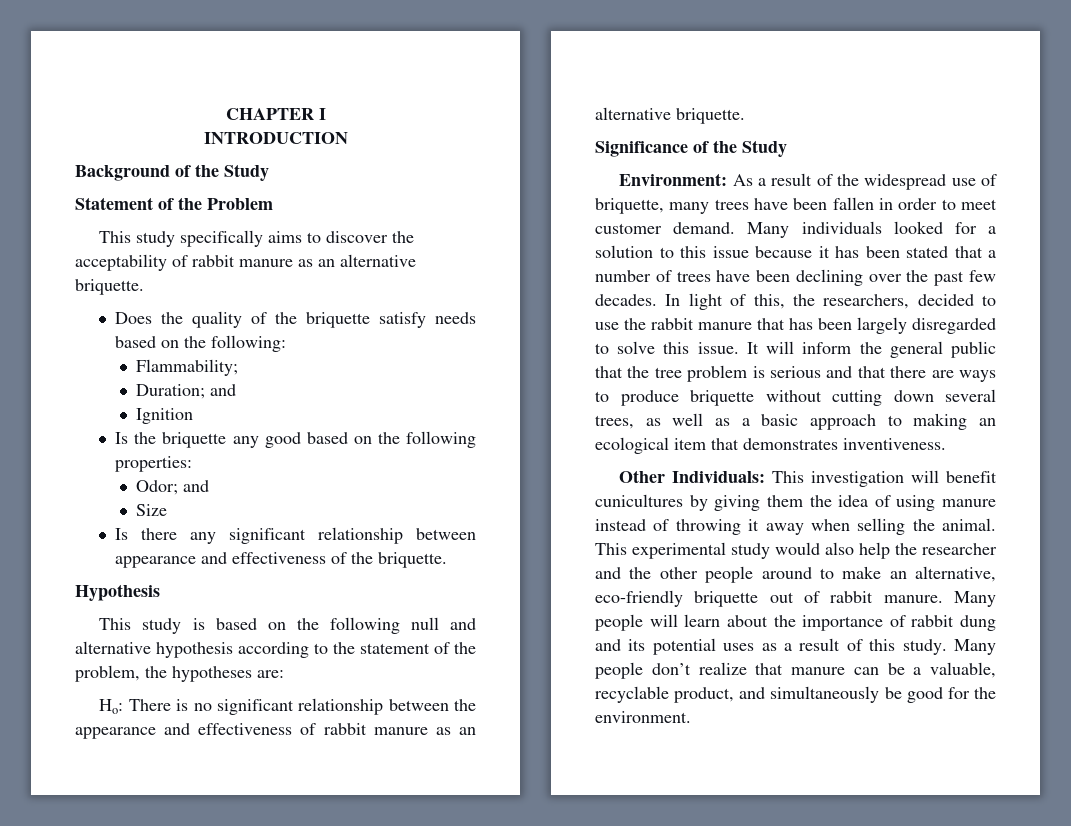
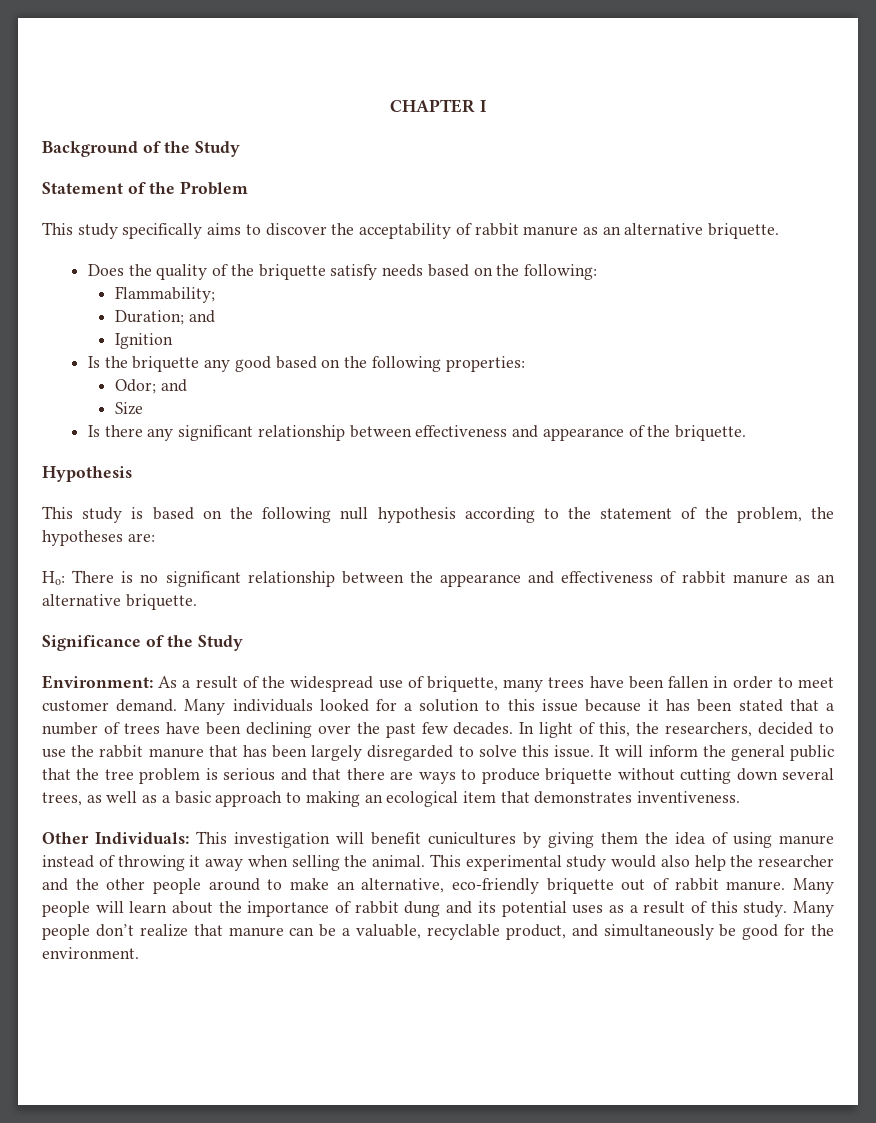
- INTRODUCTION
- Is there any significant relationship between appearance and effectiveness of the briquette.
+ Is there any significant relationship between effectiveness and appearance of the briquette.
- This study is based on the following null and alternative hypothesis according to the statement of the problem, the hypotheses are:
+ This study is based on the following null hypothesis according to the statement of the problem, the hypotheses are:

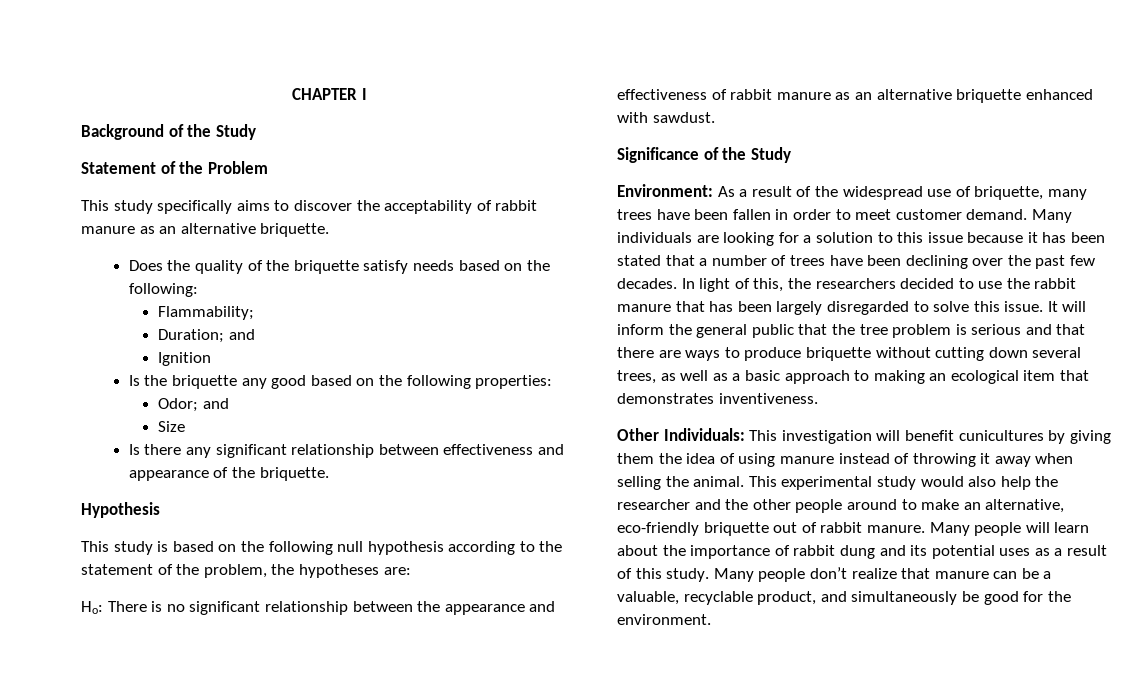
- Ho: There is no significant relationship between the appearance and effectiveness of rabbit manure as an alternative briquette.
+ Ho: There is no significant relationship between the appearance and effectiveness of rabbit manure as an alternative briquette enhanced with sawdust.
- Many individuals looked for a solution to this issue because it has been stated that a number of trees have been declining over the past few decades.
+ Many individuals are looking for a solution to this issue because it has been stated that a number of trees have been declining over the past few decades.
- In light of this, the researchers, decided to use the rabbit manure that has been largely disregarded to solve this issue.
+ In light of this, the researchers decided to use the rabbit manure that has been largely disregarded to solve this issue.

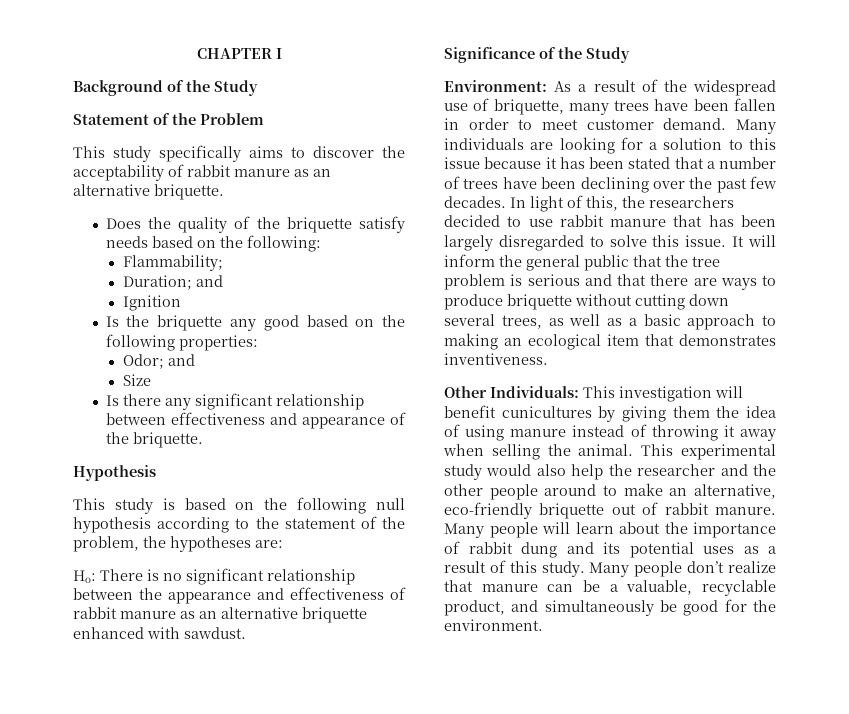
- In light of this, the researchers decided to use the rabbit manure that has been largely disregarded to solve this issue.
+ In light of this, the researchers decided to use rabbit manure that has been largely disregarded to solve this issue.

